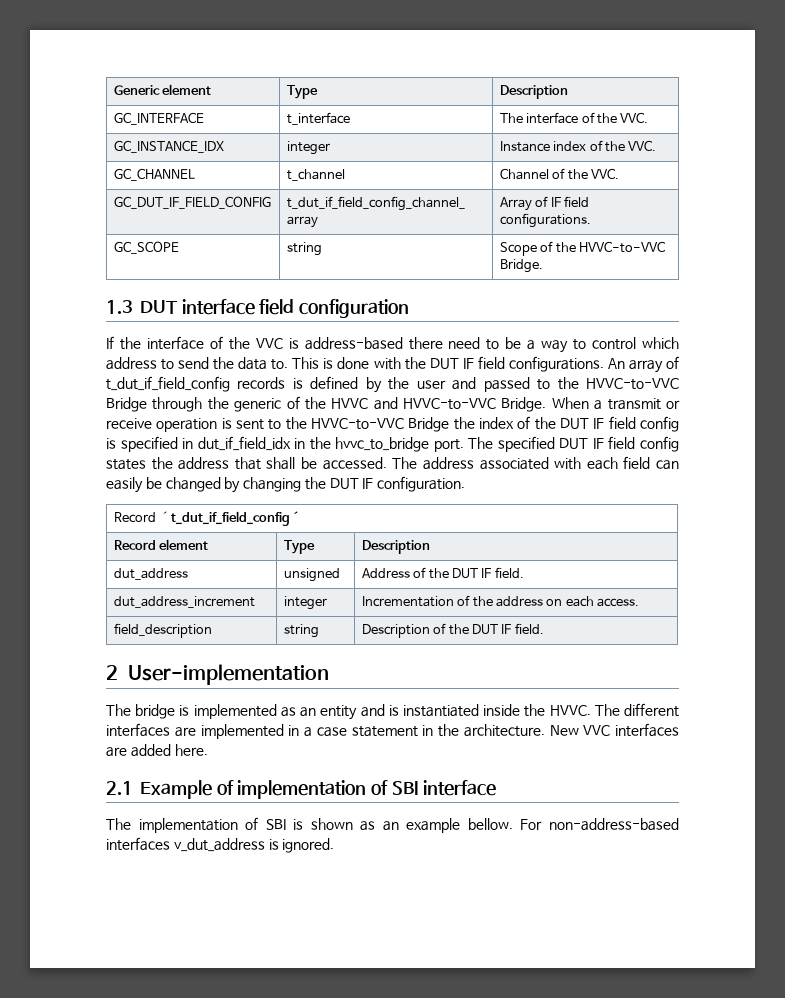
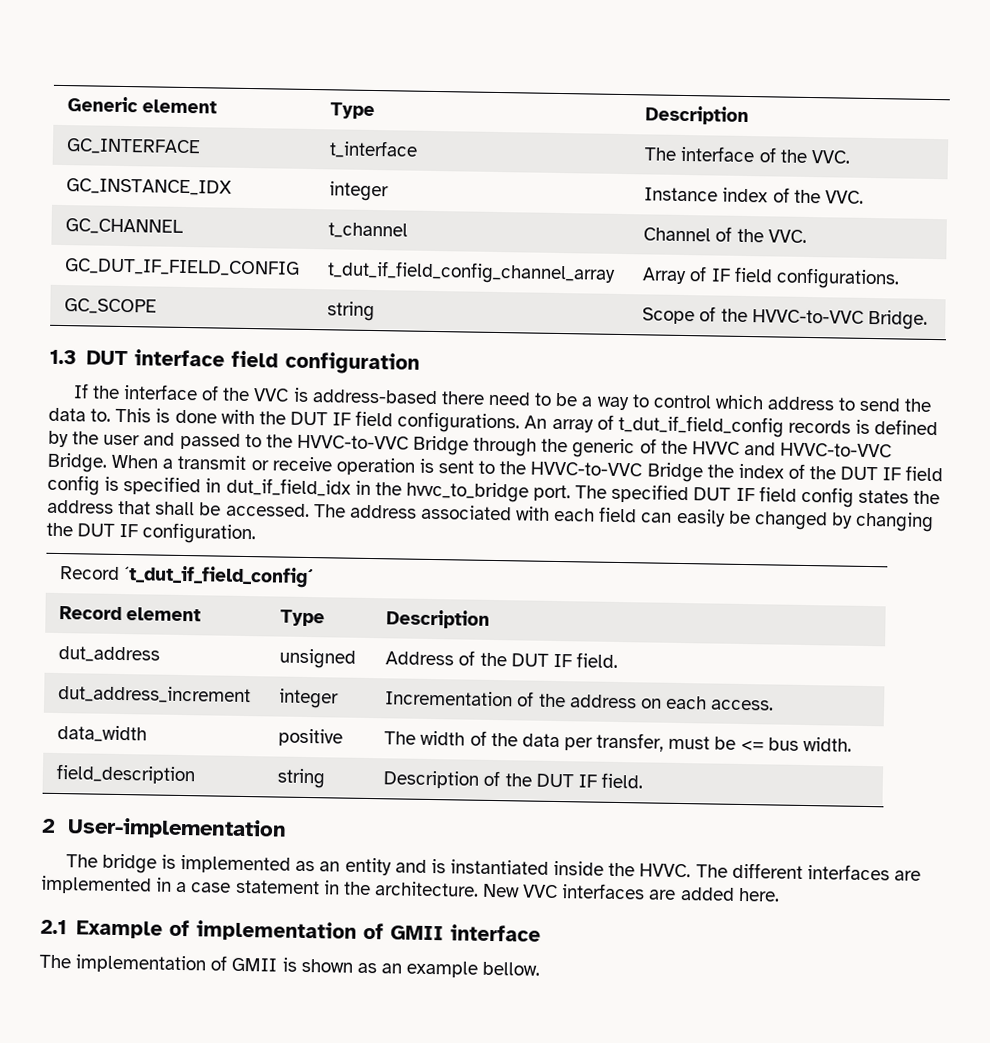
+ data_width | positive | The width of the data per transfer, must be <= bus width.
- 2.1 Example of implementation of SBI interface
+ 2.1 Example of implementation of GMII interface
- The implementation of SBI is shown as an example bellow. For non-address-based interfaces v_dut_address is ignored.
+ The implementation of GMII is shown as an example bellow.

